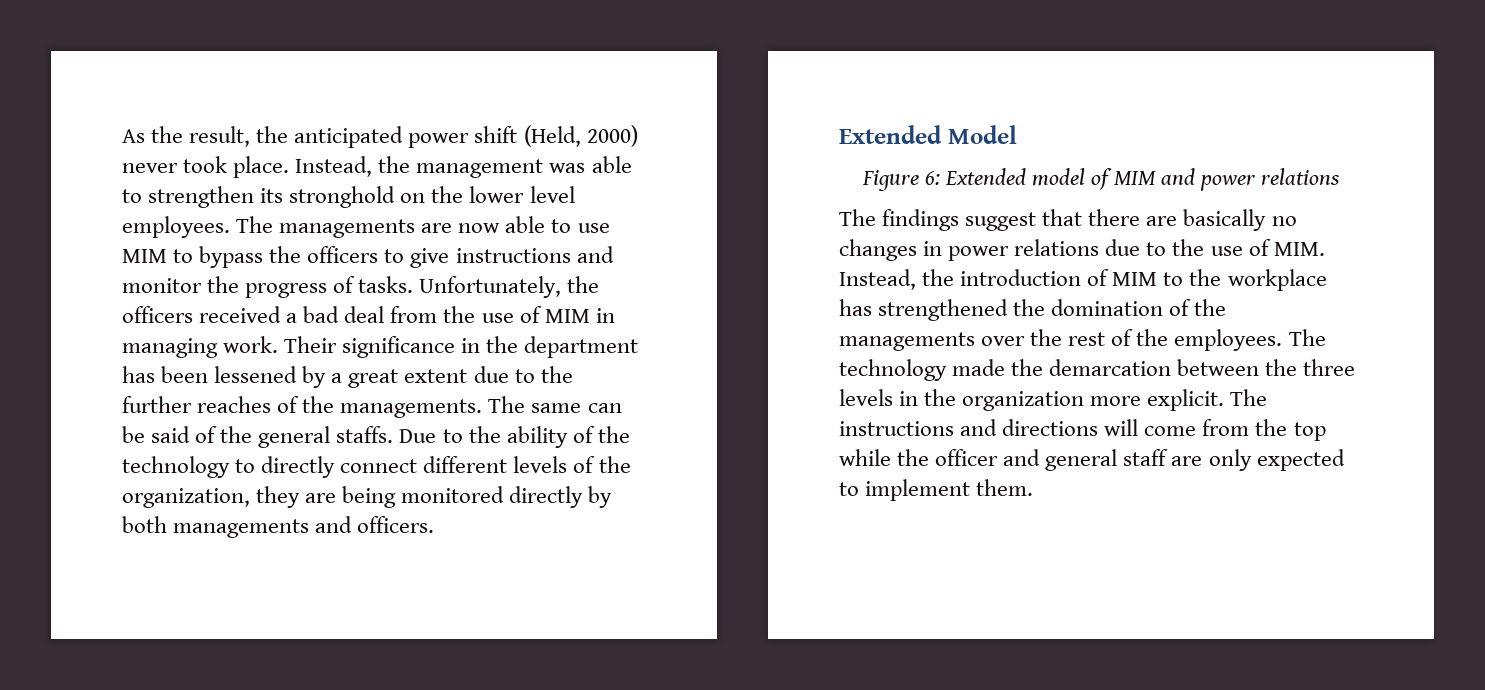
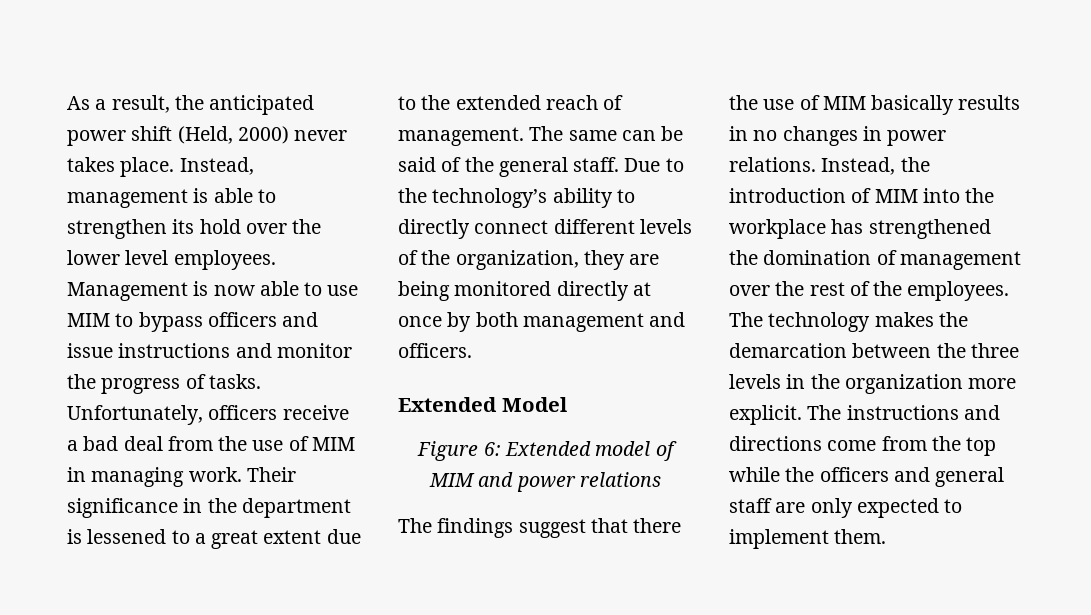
- As the result, the anticipated power shift (Held, 2000) never took place.
+ As a result, the anticipated power shift (Held, 2000) never takes place.
- Instead, the management was able to strengthen its stronghold on the lower level employees.
+ Instead, management is able to strengthen its hold over the lower level employees.
- The managements are now able to use MIM to bypass the officers to give instructions and monitor the progress of tasks.
+ Management is now able to use MIM to bypass officers and issue instructions and monitor the progress of tasks.
- Unfortunately, the officers received a bad deal from the use of MIM in managing work.
+ Unfortunately, officers receive a bad deal from the use of MIM in managing work.
- Their significance in the department has been lessened by a great extent due to the further reaches of the managements.
+ Their significance in the department is lessened to a great extent due to the extended reach of management.
- The same can be said of the general staffs.
+ The same can be said of the general staff.
- Due to the ability of the technology to directly connect different levels of the organization, they are being monitored directly by both managements and officers.
+ Due to the technology’s ability to directly connect different levels of the organization, they are being monitored directly at once by both management and officers.
- The findings suggest that there are basically no changes in power relations due to the use of MIM. Instead, the introduction of MIM to the workplace has strengthened the domination of the managements over the rest of the employees.
+ The findings suggest that there the use of MIM basically results in no changes in power relations. Instead, the introduction of MIM into the workplace has strengthened the domination of management over the rest of the employees.
- The technology made the demarcation between the three levels in the organization more explicit.
+ The technology makes the demarcation between the three levels in the organization more explicit.
- The instructions and directions will come from the top while the officer and general staff are only expected to implement them.
+ The instructions and directions come from the top while the officers and general staff are only expected to implement them.

